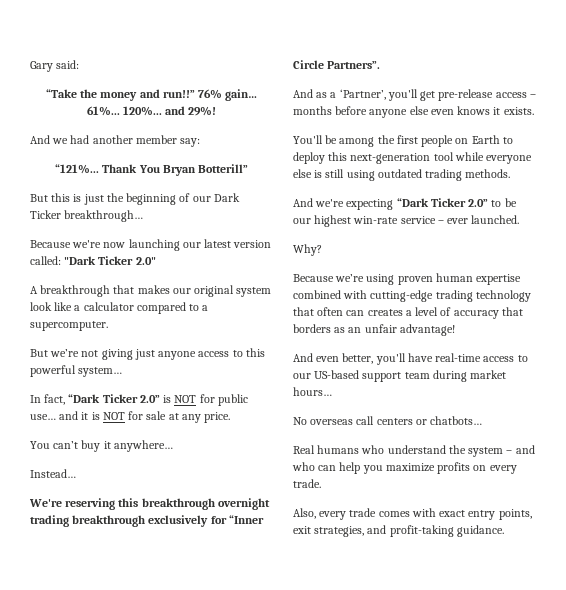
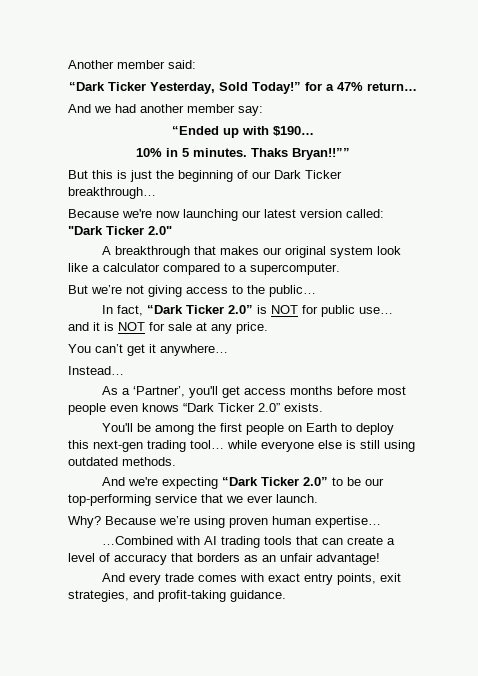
- Gary said:
+ Another member said:
- “Take the money and run!!” 76% gain… 61%... 120%... and 29%!
+ “Dark Ticker Yesterday, Sold Today!” for a 47% return…
- “121%... Thank You Bryan Botterill”
+ “Ended up with $190…
+ 10% in 5 minutes. Thaks Bryan!!””
- But we’re not giving just anyone access to this powerful system…
+ But we’re not giving access to the public…
- You can’t buy it anywhere…
+ You can’t get it anywhere…
- We're reserving this breakthrough overnight trading breakthrough exclusively for “Inner Circle Partners”.
- And as a ‘Partner’, you'll get pre-release access – months before anyone else even knows it exists.
+ As a ‘Partner’, you'll get access months before most people even knows “Dark Ticker 2.0” exists.
- You'll be among the first people on Earth to deploy this next-generation tool while everyone else is still using outdated trading methods.
+ You'll be among the first people on Earth to deploy this next-gen trading tool… while everyone else is still using outdated methods.
- And we're expecting “Dark Ticker 2.0” to be our highest win-rate service – ever launched.
+ And we're expecting “Dark Ticker 2.0” to be our top-performing service that we ever launch.
- Why?
- Because we’re using proven human expertise combined with cutting-edge trading technology that often can creates a level of accuracy that borders as an unfair advantage!
+ Why? Because we’re using proven human expertise…
+ …Combined with AI trading tools that can create a level of accuracy that borders as an unfair advantage!
- And even better, you'll have real-time access to our US-based support team during market hours…
- No overseas call centers or chatbots…
- Real humans who understand the system – and who can help you maximize profits on every trade.
- Also, every trade comes with exact entry points, exit strategies, and profit-taking guidance.
+ And every trade comes with exact entry points, exit strategies, and profit-taking guidance.

